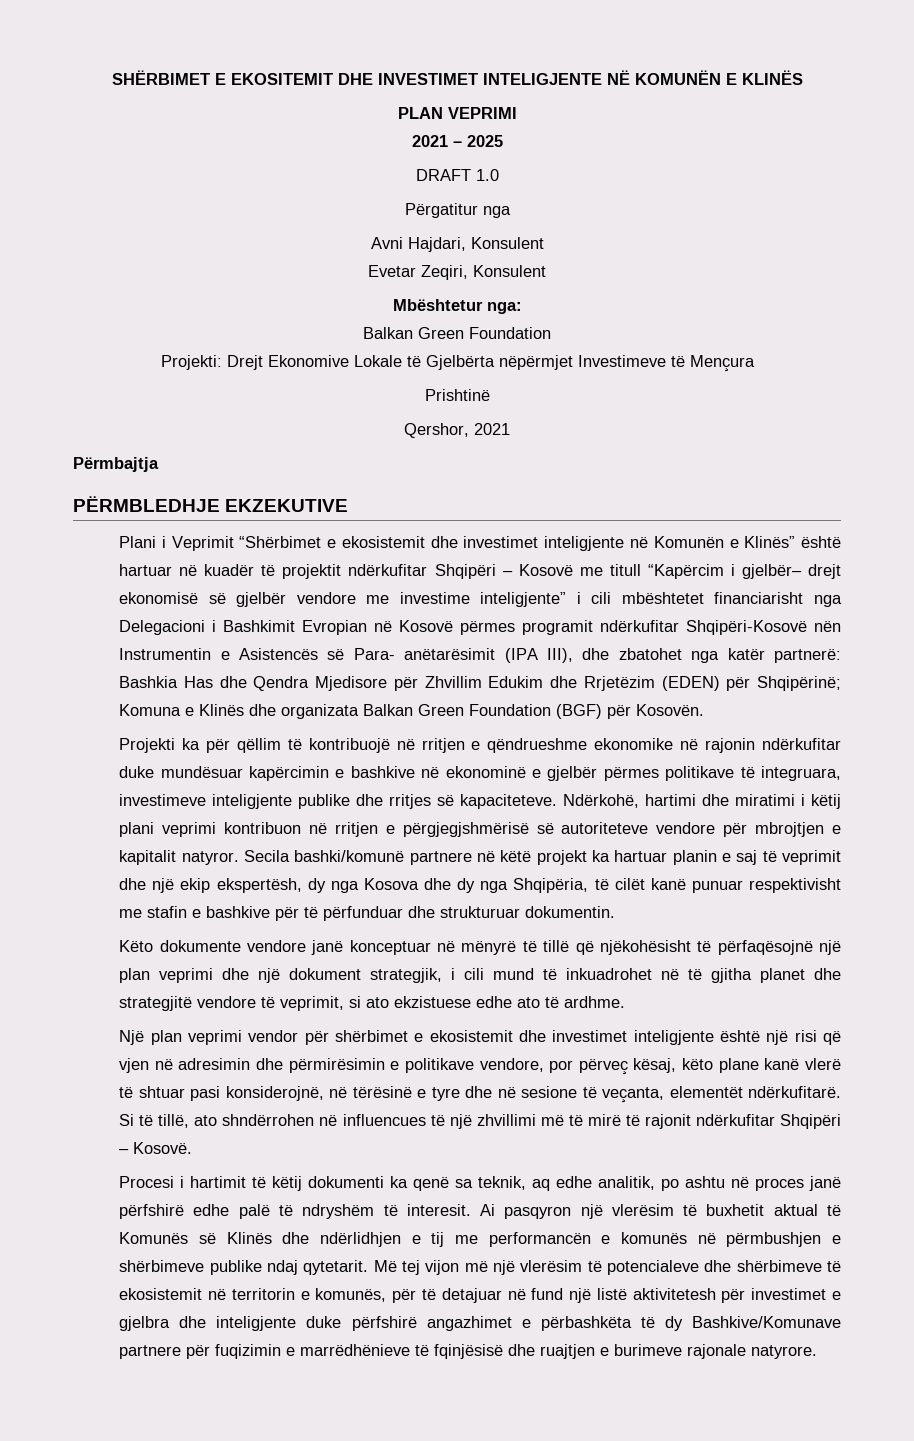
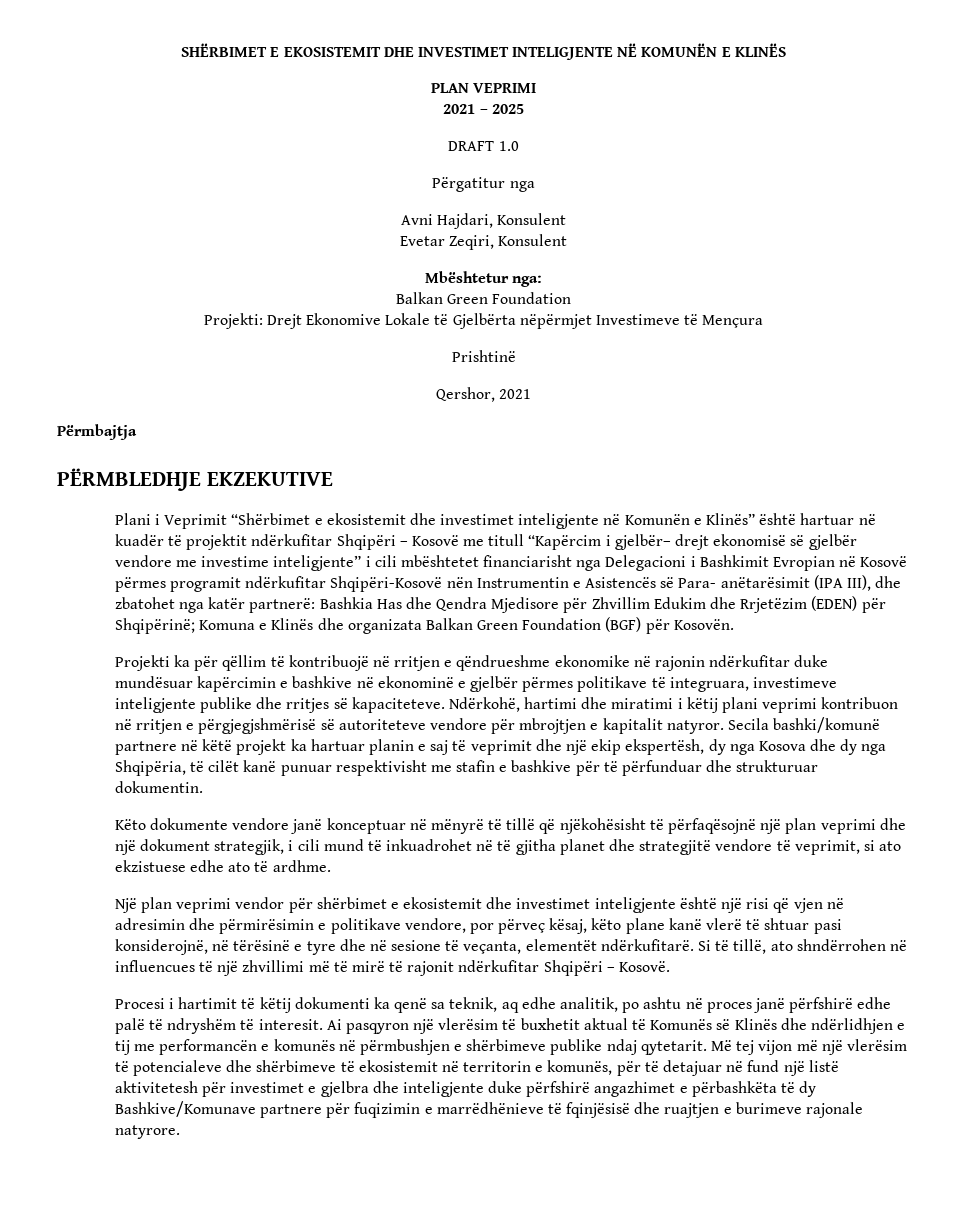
- SHËRBIMET E EKOSITEMIT DHE INVESTIMET INTELIGJENTE NË KOMUNËN E KLINËS
+ SHËRBIMET E EKOSISTEMIT DHE INVESTIMET INTELIGJENTE NË KOMUNËN E KLINËS

